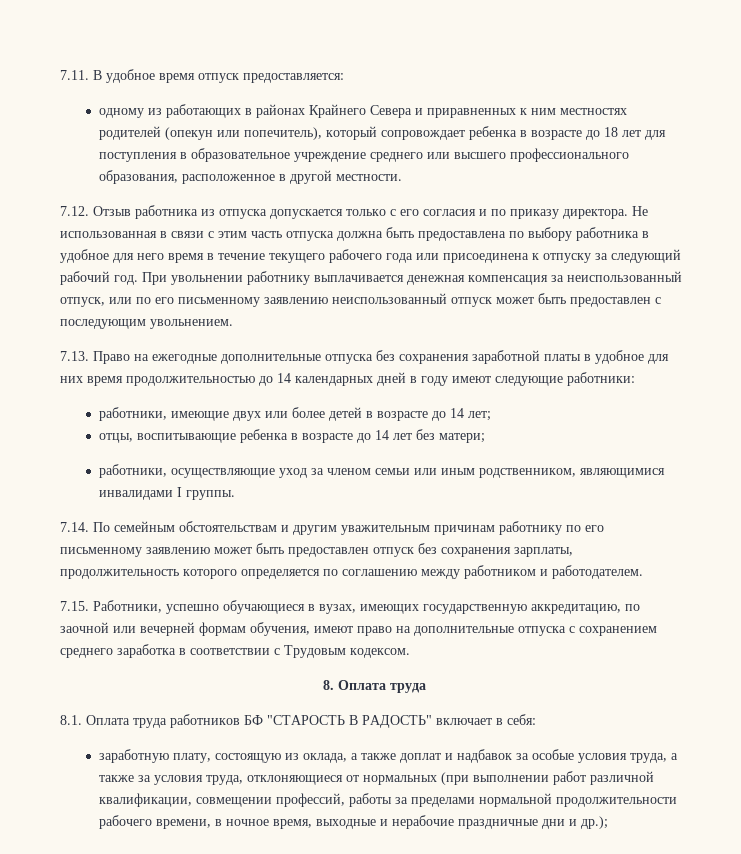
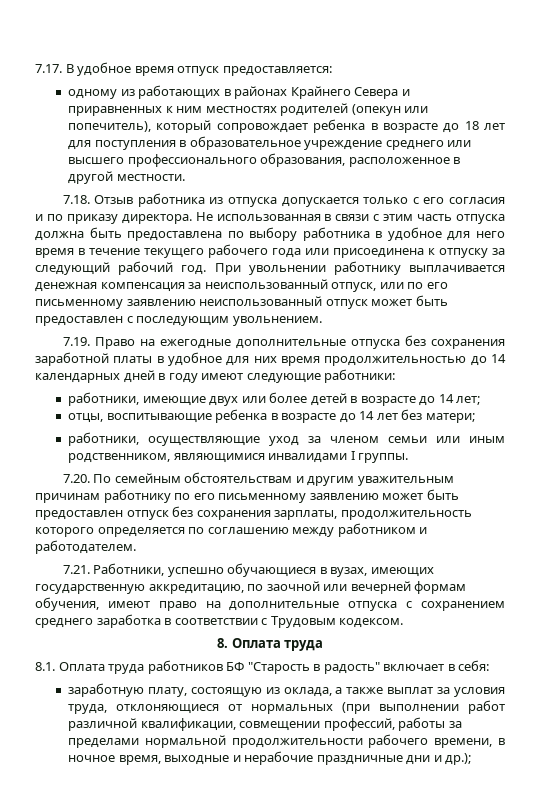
- 7.11. В удобное время отпуск предоставляется:
+ 7.17. В удобное время отпуск предоставляется:
- 7.12. Отзыв работника из отпуска допускается только с его согласия и по приказу директора.
+ 7.18. Отзыв работника из отпуска допускается только с его согласия и по приказу директора.
- 7.13. Право на ежегодные дополнительные отпуска без сохранения заработной платы в удобное для них время продолжительностью до 14 календарных дней в году имеют следующие работники:
+ 7.19. Право на ежегодные дополнительные отпуска без сохранения заработной платы в удобное для них время продолжительностью до 14 календарных дней в году имеют следующие работники:
- 7.14. По семейным обстоятельствам и другим уважительным причинам работнику по его письменному заявлению может быть предоставлен отпуск без сохранения зарплаты, продолжительность которого определяется по соглашению между работником и работодателем.
+ 7.20. По семейным обстоятельствам и другим уважительным причинам работнику по его письменному заявлению может быть предоставлен отпуск без сохранения зарплаты, продолжительность которого определяется по соглашению между работником и работодателем.
- 7.15. Работники, успешно обучающиеся в вузах, имеющих государственную аккредитацию, по заочной или вечерней формам обучения, имеют право на дополнительные отпуска с сохранением среднего заработка в соответствии с Трудовым кодексом.
+ 7.21. Работники, успешно обучающиеся в вузах, имеющих государственную аккредитацию, по заочной или вечерней формам обучения, имеют право на дополнительные отпуска с сохранением среднего заработка в соответствии с Трудовым кодексом.
- 8.1. Оплата труда работников БФ "СТАРОСТЬ В РАДОСТЬ" включает в себя:
+ 8.1. Оплата труда работников БФ "Старость в радость" включает в себя:
- заработную плату, состоящую из оклада, а также доплат и надбавок за особые условия труда, а также за условия труда, отклоняющиеся от нормальных (при выполнении работ различной квалификации, совмещении профессий, работы за пределами нормальной продолжительности рабочего времени, в ночное время, выходные и нерабочие праздничные дни и др.);
+ заработную плату, состоящую из оклада, а также выплат за условия труда, отклоняющиеся от нормальных (при выполнении работ различной квалификации, совмещении профессий, работы за пределами нормальной продолжительности рабочего времени, в ночное время, выходные и нерабочие праздничные дни и др.);

